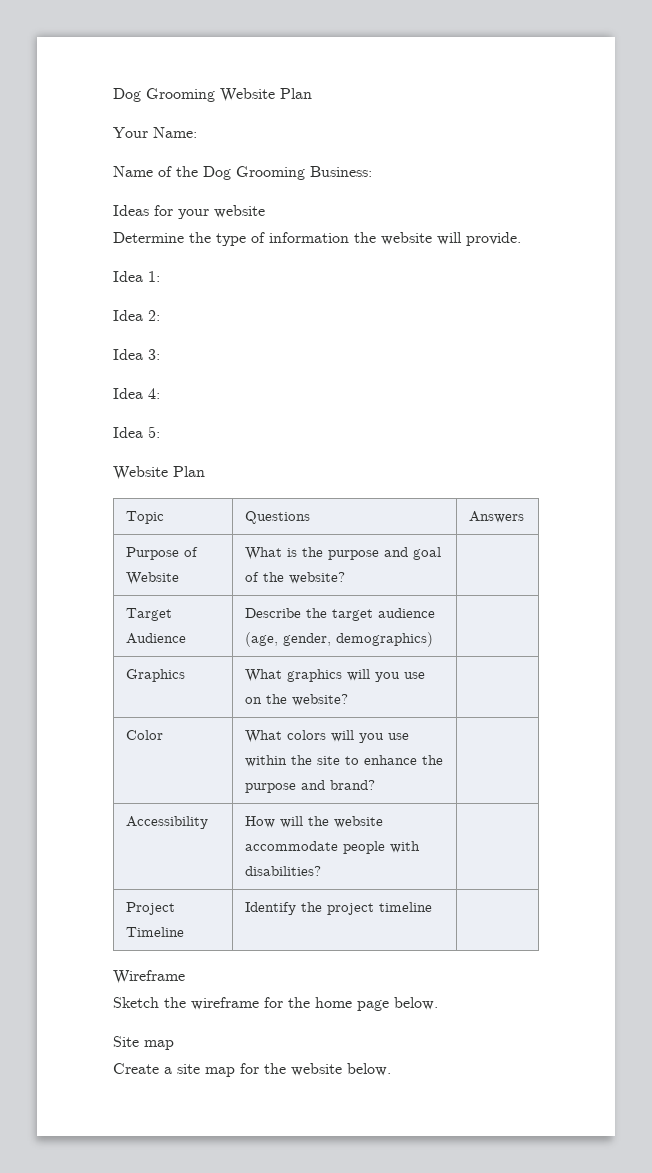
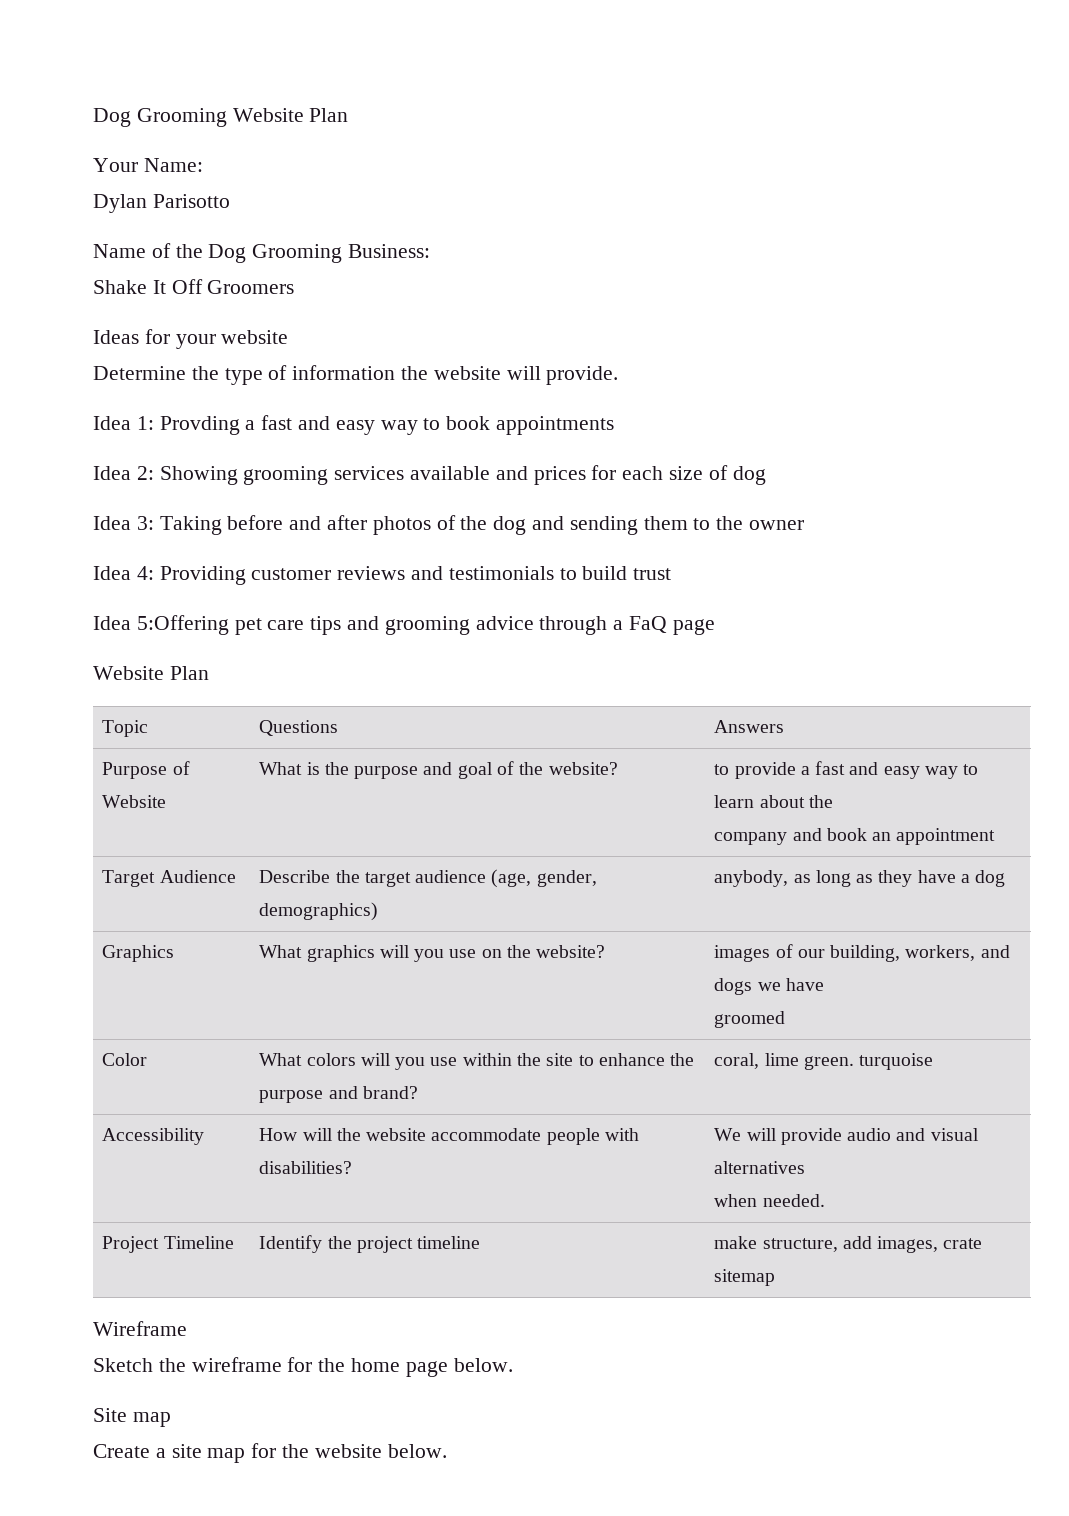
+ Dylan Parisotto
+ Shake It Off Groomers
- Idea 1:
- Idea 2:
- Idea 3:
- Idea 4:
- Idea 5:
+ Idea 1: Provding a fast and easy way to book appointments
+ Idea 2: Showing grooming services available and prices for each size of dog
+ Idea 3: Taking before and after photos of the dog and sending them to the owner
+ Idea 4: Providing customer reviews and testimonials to build trust
+ Idea 5:Offering pet care tips and grooming advice through a FaQ page
- Purpose of Website | What is the purpose and goal of the website? |
+ Purpose of Website | What is the purpose and goal of the website? | to provide a fast and easy way to learn about the
+ company and book an appointment
- Target Audience | Describe the target audience (age, gender, demographics) |
+ Target Audience | Describe the target audience (age, gender, demographics) | anybody, as long as they have a dog
- Graphics | What graphics will you use on the website? |
+ Graphics | What graphics will you use on the website? | images of our building, workers, and dogs we have
+ groomed
- Color | What colors will you use within the site to enhance the purpose and brand? |
+ Color | What colors will you use within the site to enhance the purpose and brand? | coral, lime green. turquoise
- Accessibility | How will the website accommodate people with disabilities? |
+ Accessibility | How will the website accommodate people with disabilities? | We will provide audio and visual alternatives
+ when needed.
- Project Timeline | Identify the project timeline |
+ Project Timeline | Identify the project timeline | make structure, add images, crate sitemap

